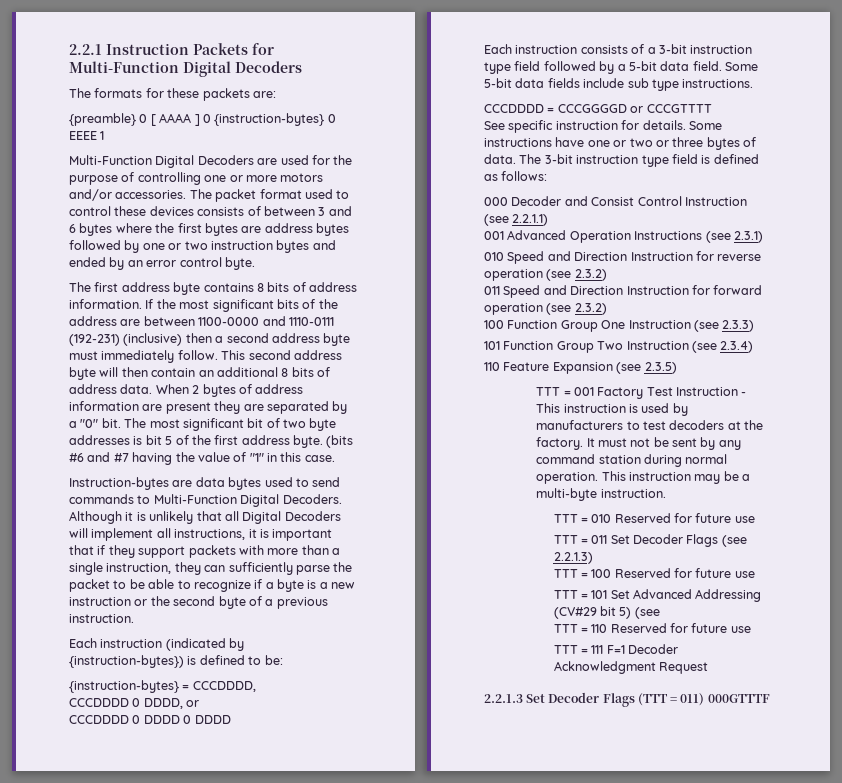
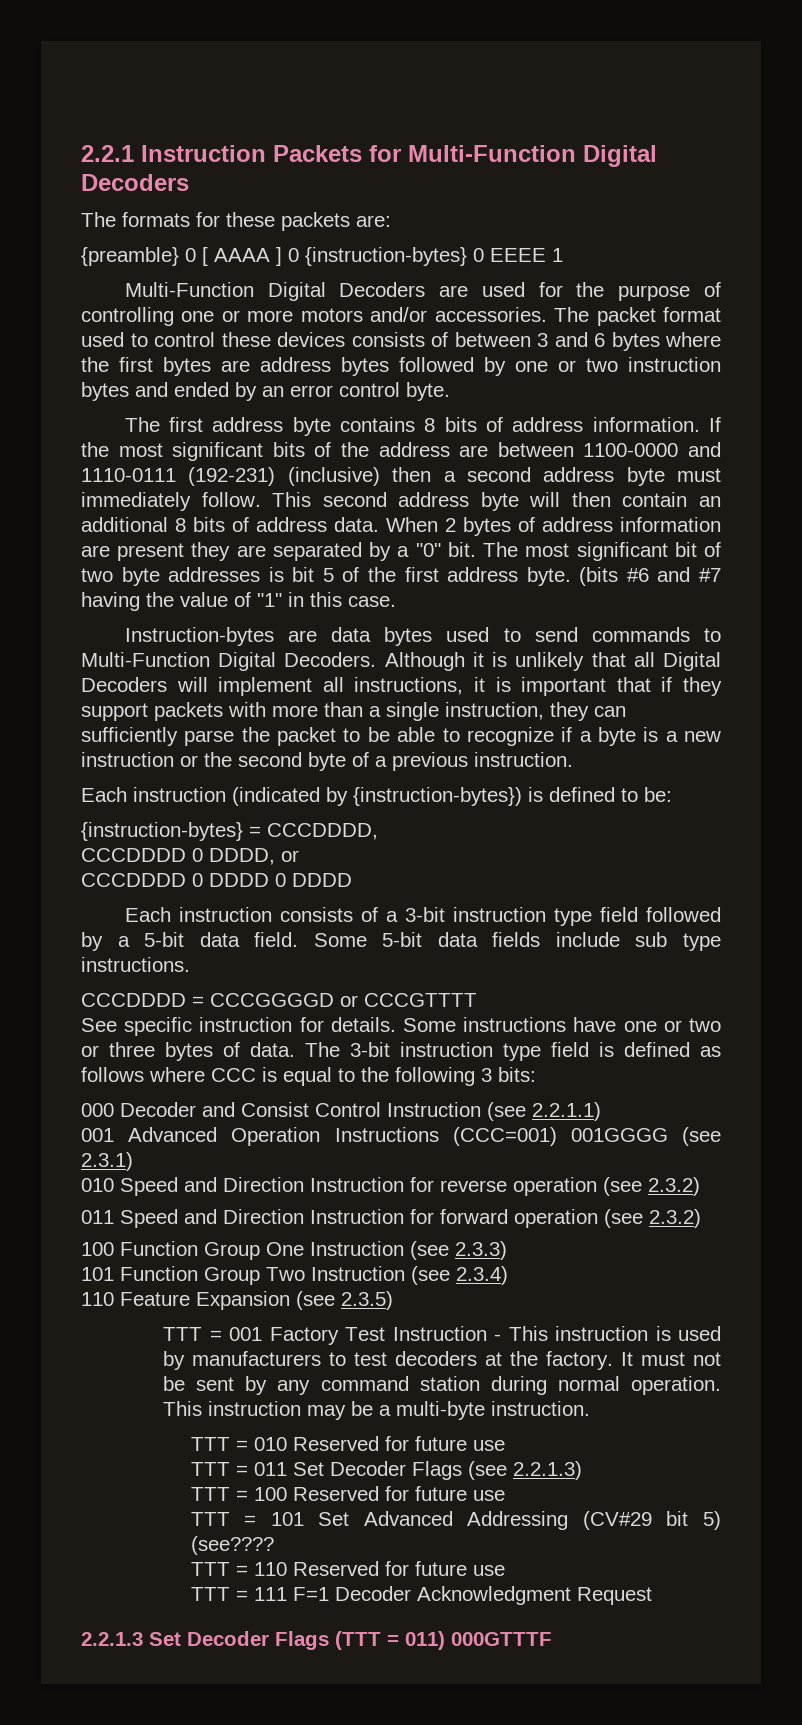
- The 3-bit instruction type field is defined as follows:
+ The 3-bit instruction type field is defined as follows where CCC is equal to the following 3 bits:
- 001 Advanced Operation Instructions (see 2.3.1)
+ 001 Advanced Operation Instructions (CCC=001) 001GGGG (see 2.3.1)
- TTT = 101 Set Advanced Addressing (CV#29 bit 5) (see
+ TTT = 101 Set Advanced Addressing (CV#29 bit 5) (see????

